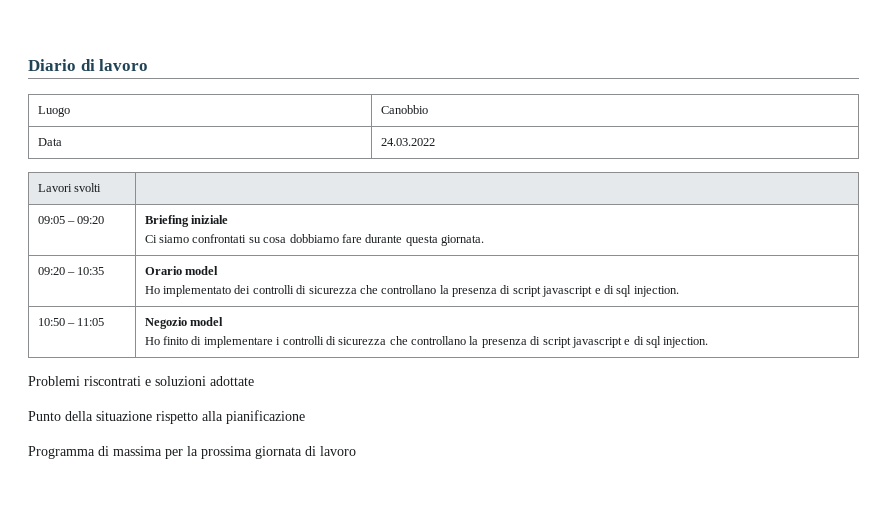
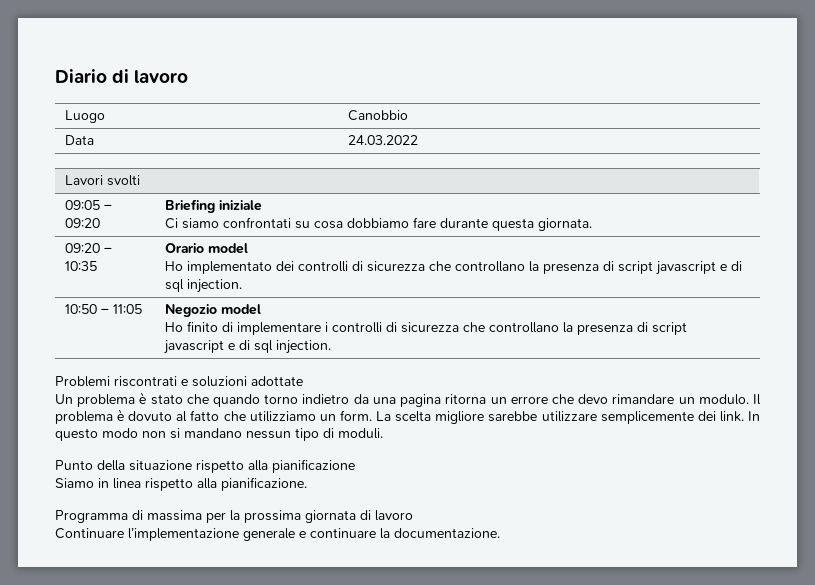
+ Un problema è stato che quando torno indietro da una pagina ritorna un errore che devo rimandare un modulo. Il problema è dovuto al fatto che utilizziamo un form. La scelta migliore sarebbe utilizzare semplicemente dei link. In questo modo non si mandano nessun tipo di moduli.
+ Siamo in linea rispetto alla pianificazione.
+ Continuare l’implementazione generale e continuare la documentazione.

